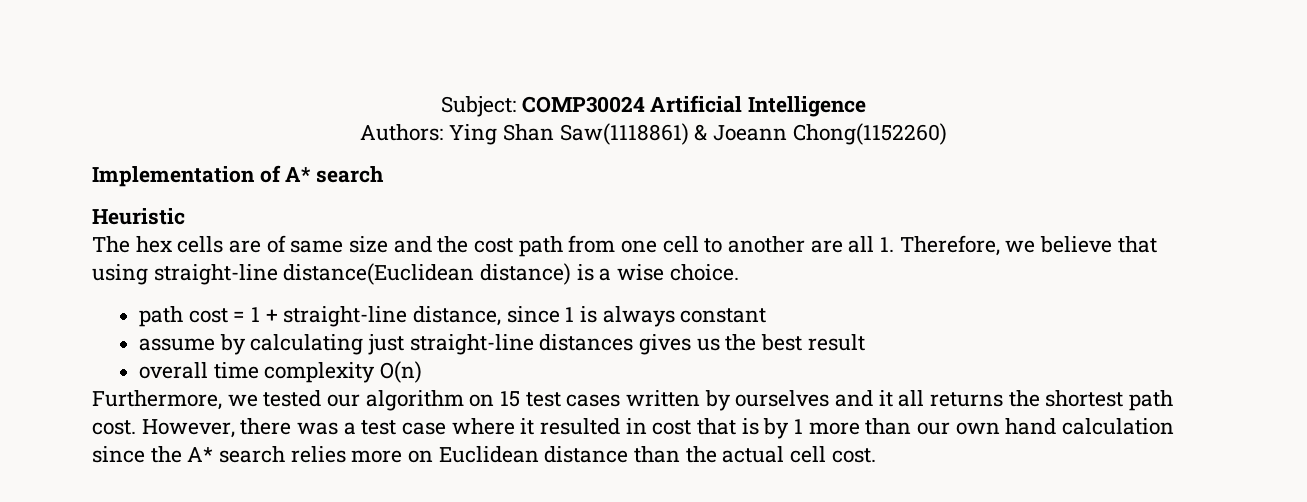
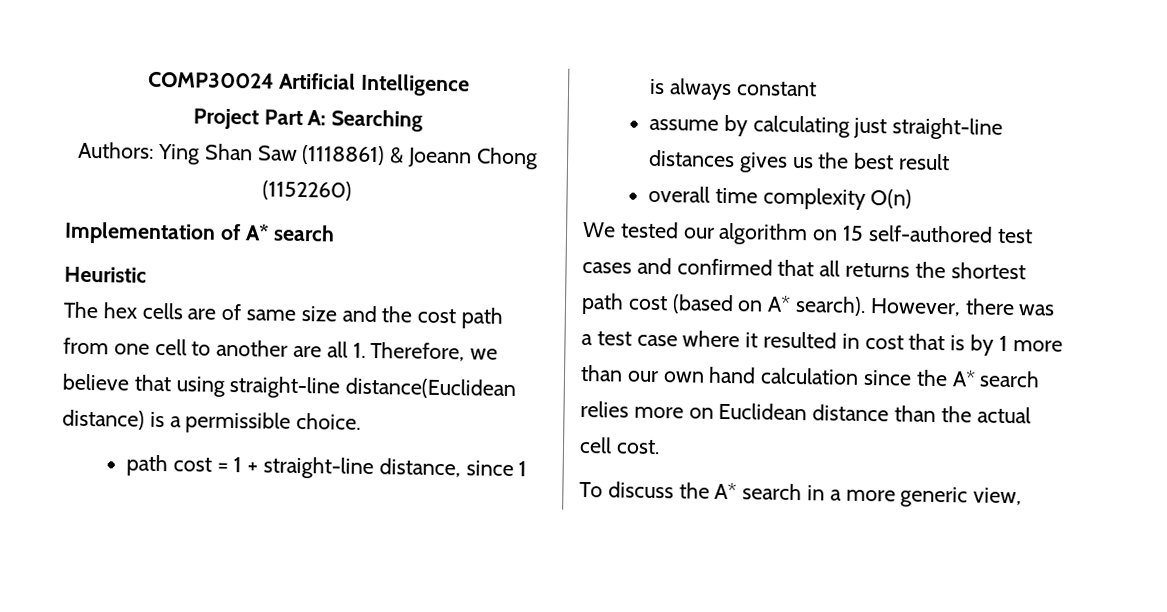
- Subject: COMP30024 Artificial Intelligence
+ COMP30024 Artificial Intelligence
+ Project Part A: Searching
- Authors: Ying Shan Saw(1118861) & Joeann Chong(1152260)
+ Authors: Ying Shan Saw (1118861) & Joeann Chong (1152260)
- The hex cells are of same size and the cost path from one cell to another are all 1. Therefore, we believe that using straight-line distance(Euclidean distance) is a wise choice.
+ The hex cells are of same size and the cost path from one cell to another are all 1. Therefore, we believe that using straight-line distance(Euclidean distance) is a permissible choice.
- Furthermore, we tested our algorithm on 15 test cases written by ourselves and it all returns the shortest path cost.
+ We tested our algorithm on 15 self-authored test cases and confirmed that all returns the shortest path cost (based on A* search).
+ To discuss the A* search in a more generic view,

